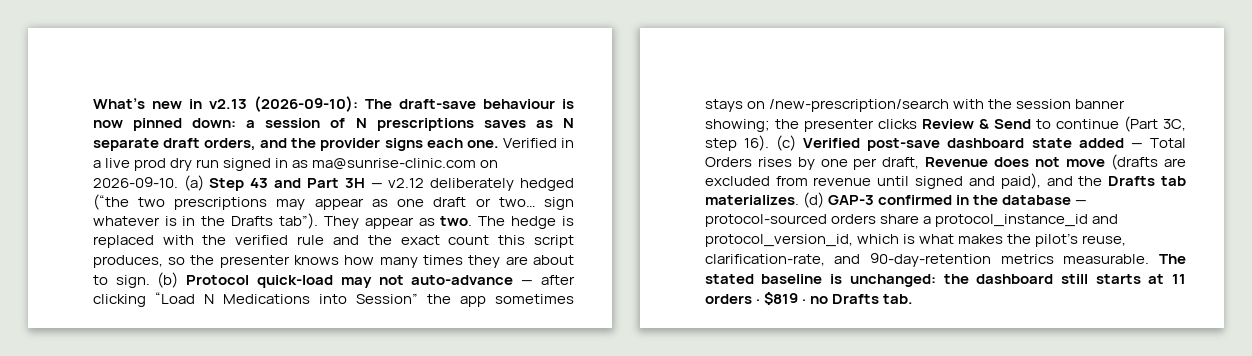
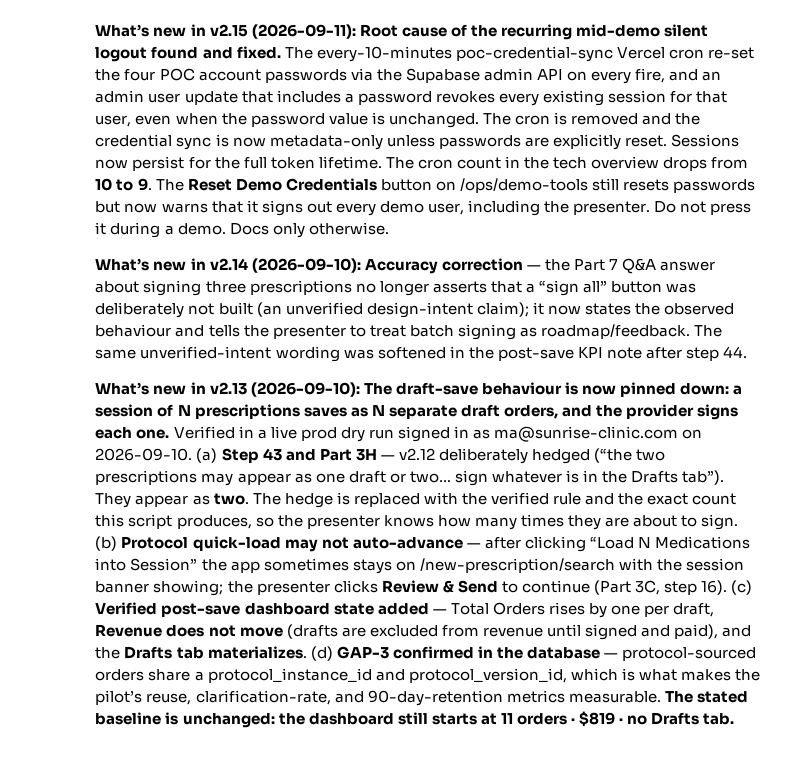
+ What’s new in v2.15 (2026-09-11): Root cause of the recurring mid-demo silent logout found and fixed. The every-10-minutes poc-credential-sync Vercel cron re-set the four POC account passwords via the Supabase admin API on every fire, and an admin user update that includes a password revokes every existing session for that user, even when the password value is unchanged. The cron is removed and the credential sync is now metadata-only unless passwords are explicitly reset. Sessions now persist for the full token lifetime. The cron count in the tech overview drops from 10 to 9. The Reset Demo Credentials button on /ops/demo-tools still resets passwords but now warns that it signs out every demo user, including the presenter. Do not press it during a demo. Docs only otherwise.
+ What’s new in v2.14 (2026-09-10): Accuracy correction — the Part 7 Q&A answer about signing three prescriptions no longer asserts that a “sign all” button was deliberately not built (an unverified design-intent claim); it now states the observed behaviour and tells the presenter to treat batch signing as roadmap/feedback. The same unverified-intent wording was softened in the post-save KPI note after step 44.

